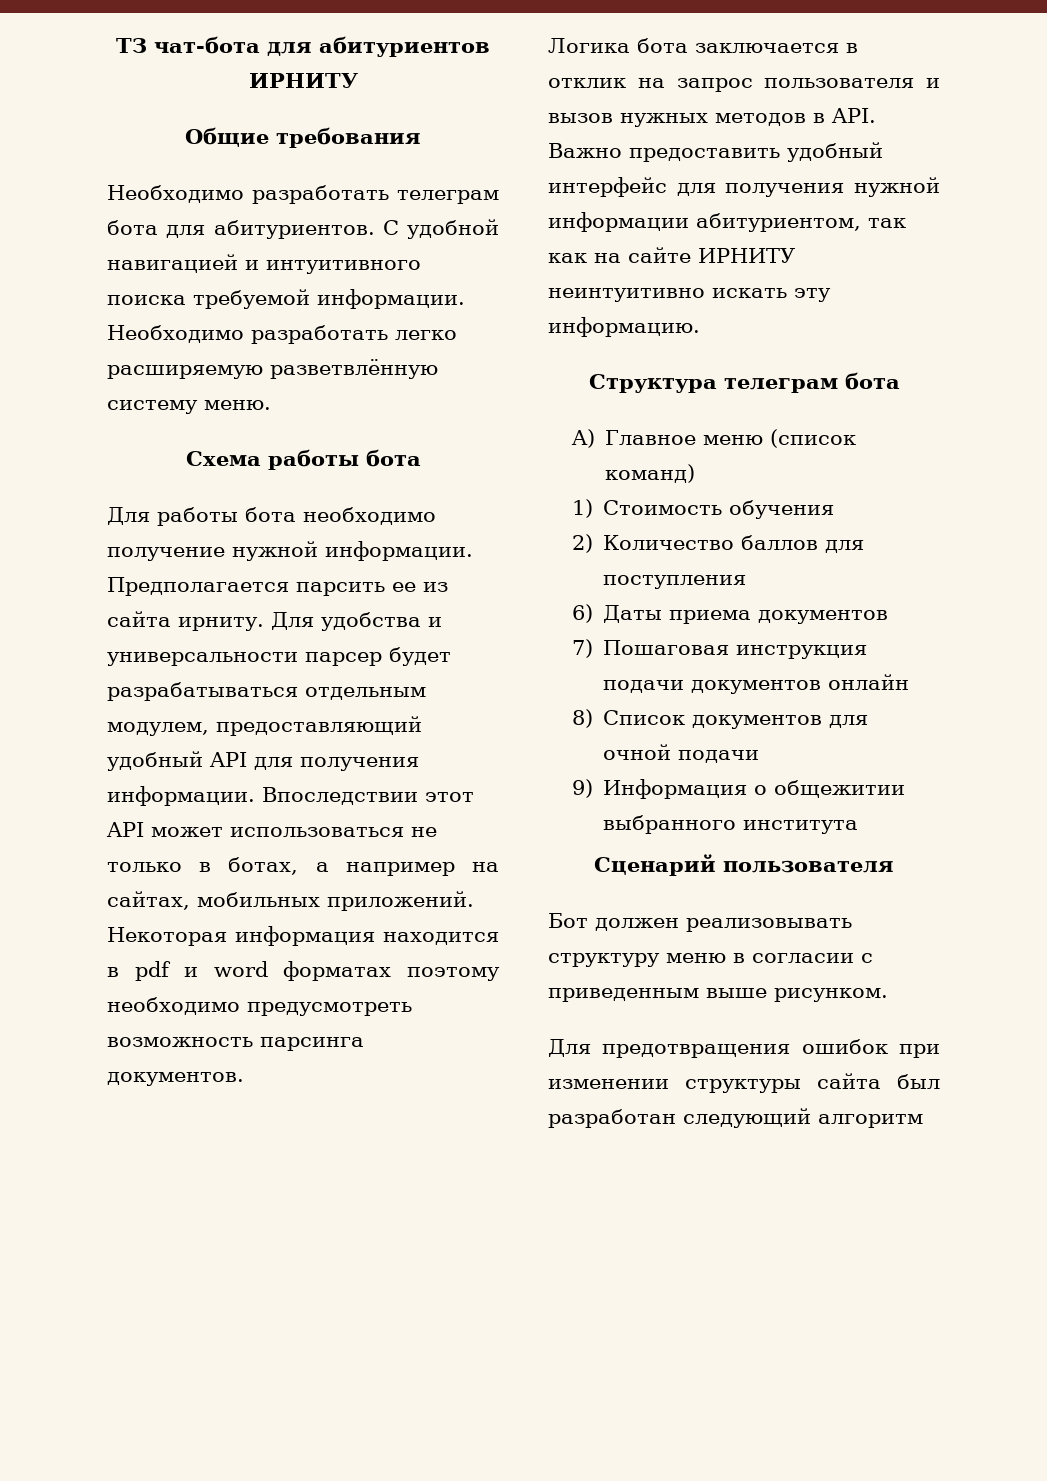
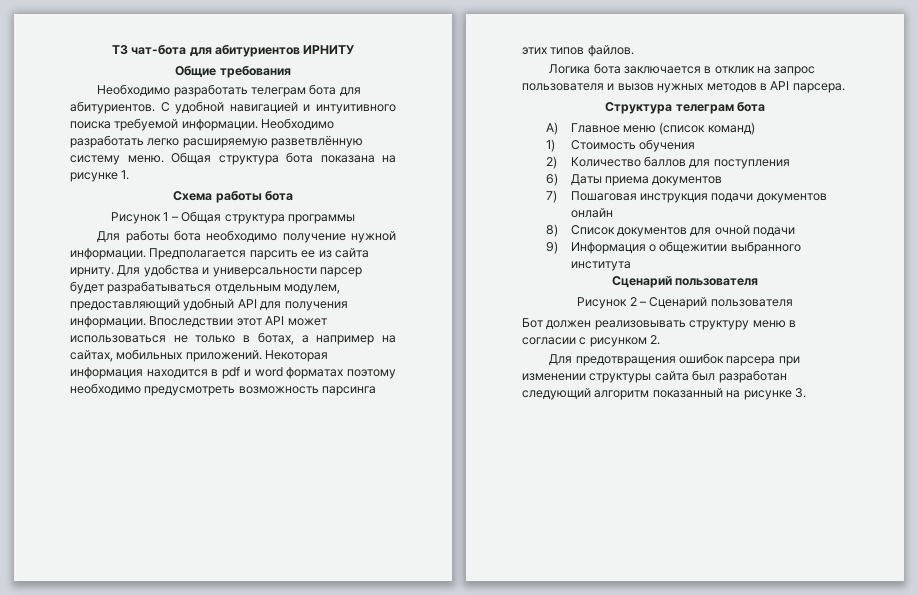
- Необходимо разработать легко расширяемую разветвлённую систему меню.
+ Необходимо разработать легко расширяемую разветвлённую систему меню. Общая структура бота показана на рисунке 1.
  Схема работы бота
+ Рисунок 1 – Общая структура программы
- Некоторая информация находится в pdf и word форматах поэтому необходимо предусмотреть возможность парсинга документов.
+ Некоторая информация находится в pdf и word форматах поэтому необходимо предусмотреть возможность парсинга этих типов файлов.
- Логика бота заключается в отклик на запрос пользователя и вызов нужных методов в API. Важно предоставить удобный интерфейс для получения нужной информации абитуриентом, так как на сайте ИРНИТУ неинтуитивно искать эту информацию.
+ Логика бота заключается в отклик на запрос пользователя и вызов нужных методов в API парсера.
+ Рисунок 2 – Сценарий пользователя
- Бот должен реализовывать структуру меню в согласии с приведенным выше рисунком.
+ Бот должен реализовывать структуру меню в согласии с рисунком 2.
- Для предотвращения ошибок при изменении структуры сайта был разработан следующий алгоритм
+ Для предотвращения ошибок парсера при изменении структуры сайта был разработан следующий алгоритм показанный на рисунке 3.

